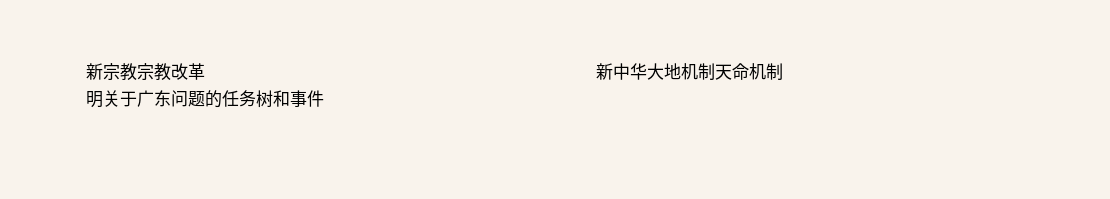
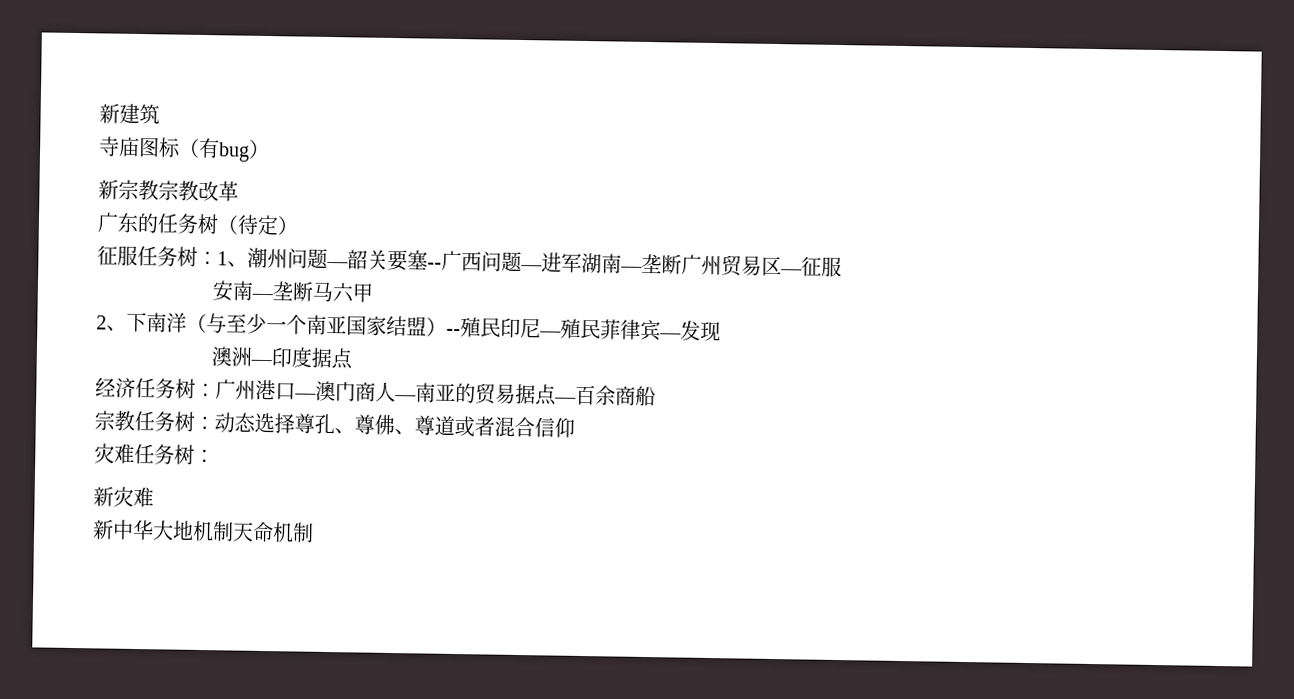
+ 新建筑
+ 寺庙图标（有bug）
  新宗教宗教改革
- 明关于广东问题的任务树和事件
+ 广东的任务树（待定）
+ 征服任务树：1、潮州问题—韶关要塞--广西问题—进军湖南—垄断广州贸易区—征服
+ 安南—垄断马六甲
+ 2、下南洋（与至少一个南亚国家结盟）--殖民印尼—殖民菲律宾—发现
+ 澳洲—印度据点
+ 经济任务树：广州港口—澳门商人—南亚的贸易据点—百余商船
+ 宗教任务树：动态选择尊孔、尊佛、尊道或者混合信仰
+ 灾难任务树：
+ 新灾难

